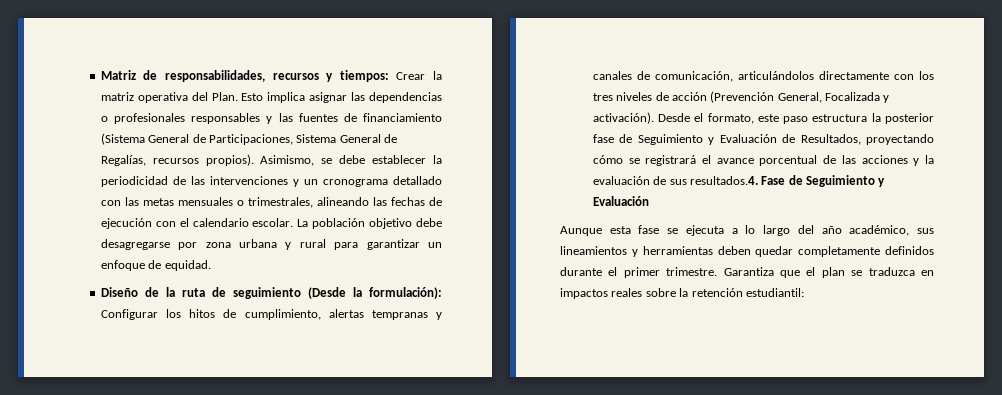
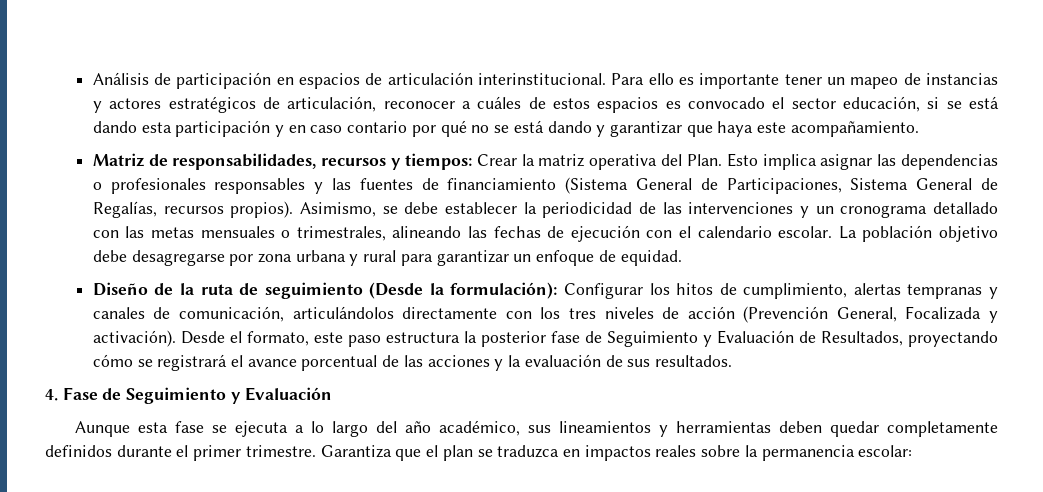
+ Análisis de participación en espacios de articulación interinstitucional. Para ello es importante tener un mapeo de instancias y actores estratégicos de articulación, reconocer a cuáles de estos espacios es convocado el sector educación, si se está dando esta participación y en caso contario por qué no se está dando y garantizar que haya este acompañamiento.
- Desde el formato, este paso estructura la posterior fase de Seguimiento y Evaluación de Resultados, proyectando cómo se registrará el avance porcentual de las acciones y la evaluación de sus resultados.4. Fase de Seguimiento y Evaluación
+ Desde el formato, este paso estructura la posterior fase de Seguimiento y Evaluación de Resultados, proyectando cómo se registrará el avance porcentual de las acciones y la evaluación de sus resultados.
+ 4. Fase de Seguimiento y Evaluación
- Garantiza que el plan se traduzca en impactos reales sobre la retención estudiantil:
+ Garantiza que el plan se traduzca en impactos reales sobre la permanencia escolar:

